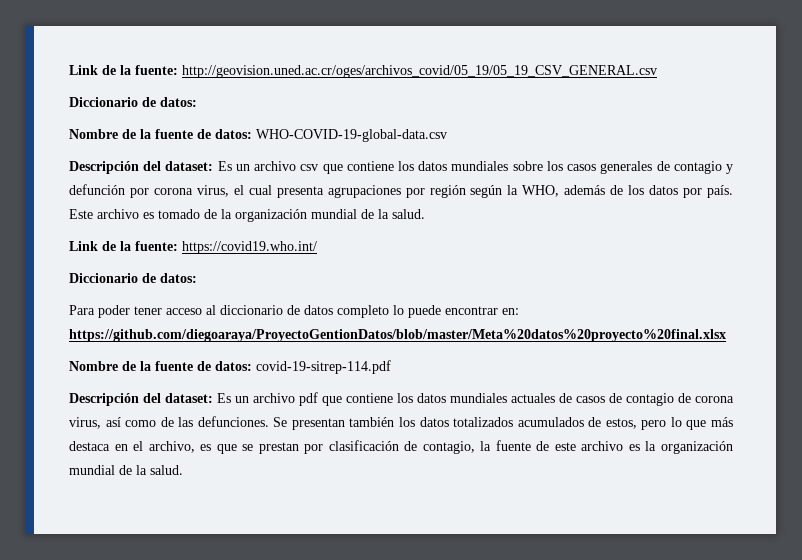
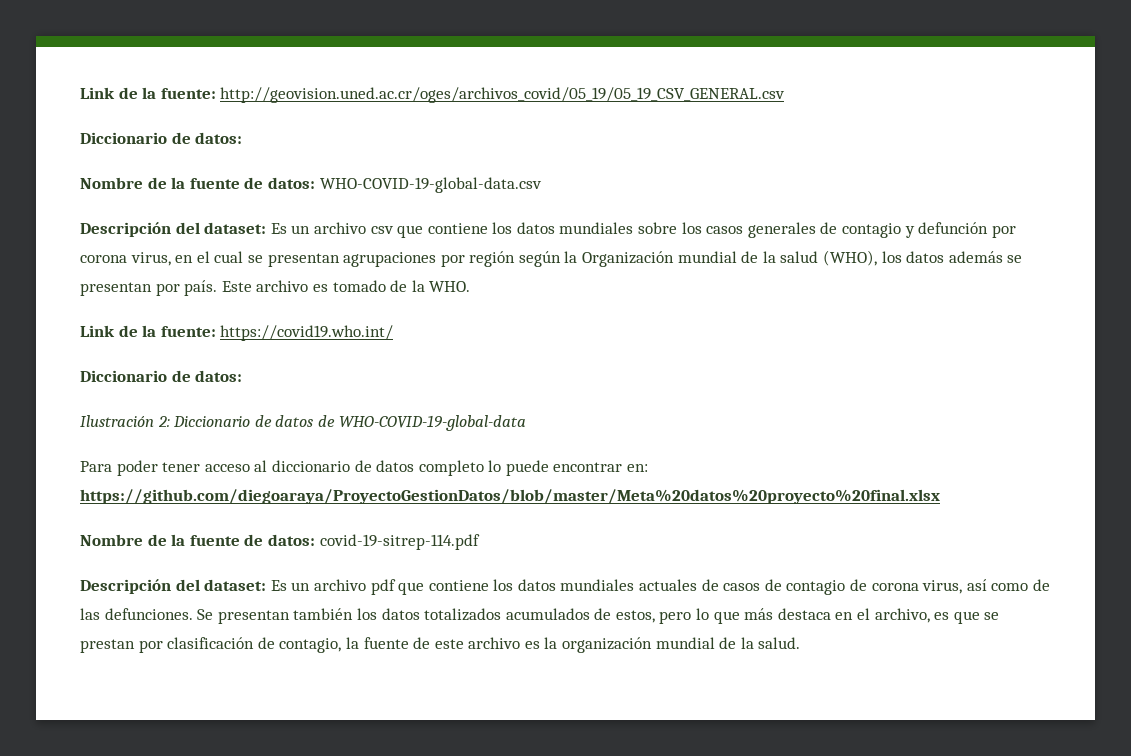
- Descripción del dataset: Es un archivo csv que contiene los datos mundiales sobre los casos generales de contagio y defunción por corona virus, el cual presenta agrupaciones por región según la WHO, además de los datos por país.
+ Descripción del dataset: Es un archivo csv que contiene los datos mundiales sobre los casos generales de contagio y defunción por corona virus, en el cual se presentan agrupaciones por región según la Organización mundial de la salud (WHO), los datos además se presentan por país.
- Este archivo es tomado de la organización mundial de la salud.
+ Este archivo es tomado de la WHO.
+ Ilustración 2: Diccionario de datos de WHO-COVID-19-global-data
- Para poder tener acceso al diccionario de datos completo lo puede encontrar en: https://github.com/diegoaraya/ProyectoGentionDatos/blob/master/Meta%20datos%20proyecto%20final.xlsx
+ Para poder tener acceso al diccionario de datos completo lo puede encontrar en: https://github.com/diegoaraya/ProyectoGestionDatos/blob/master/Meta%20datos%20proyecto%20final.xlsx

